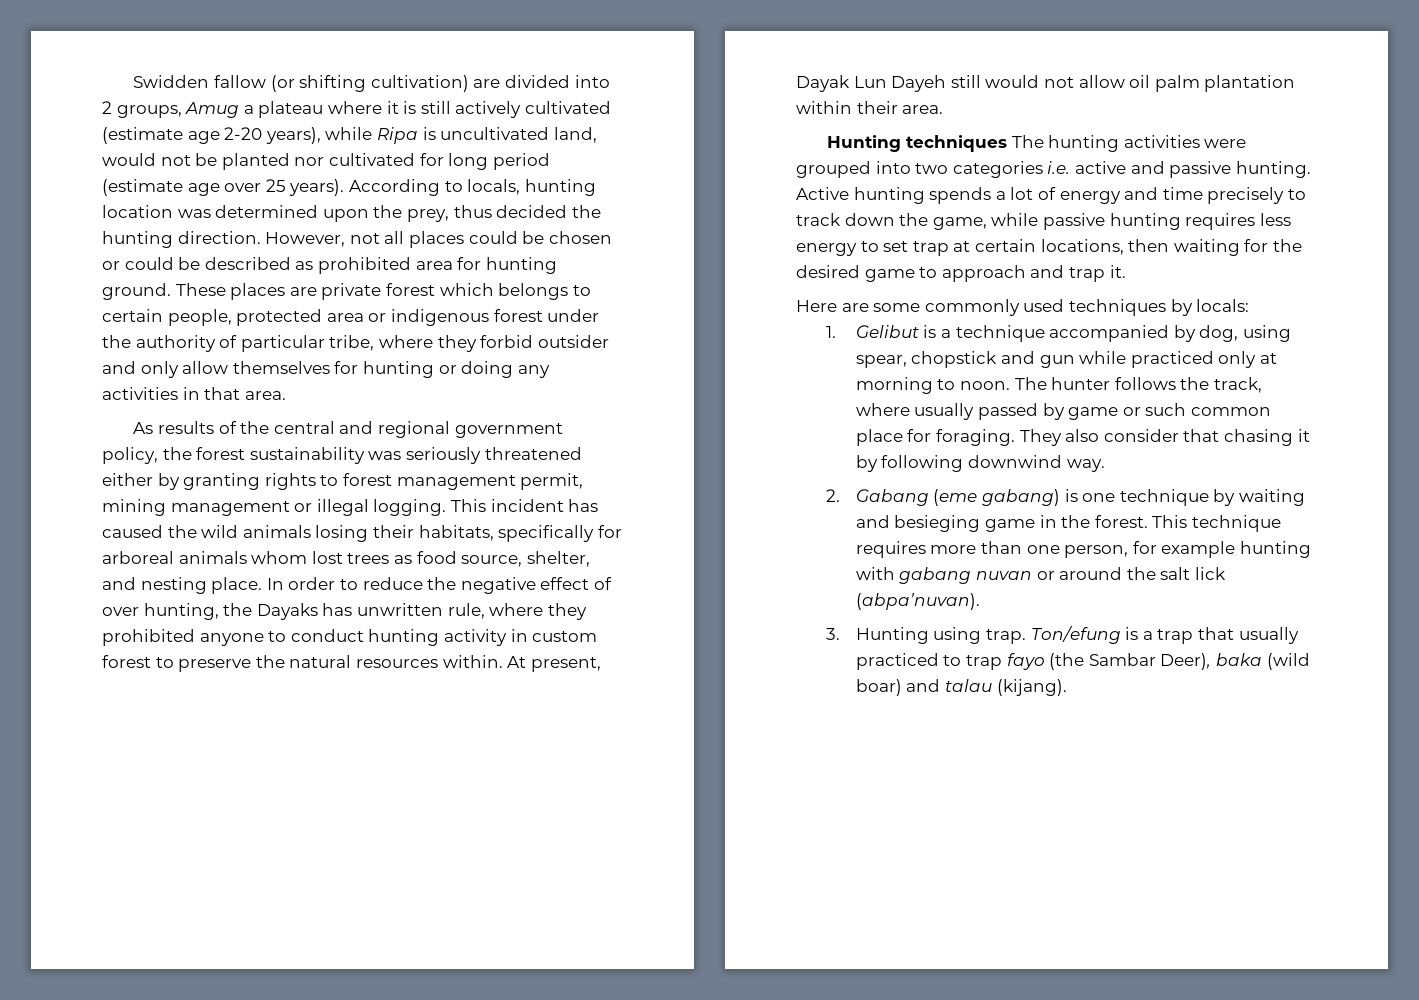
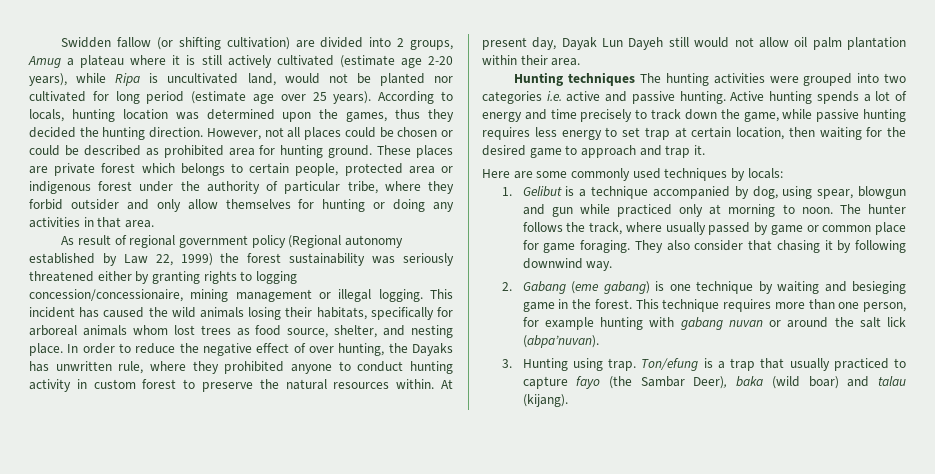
- According to locals, hunting location was determined upon the prey, thus decided the hunting direction.
+ According to locals, hunting location was determined upon the games, thus they decided the hunting direction.
- As results of the central and regional government policy, the forest sustainability was seriously threatened either by granting rights to forest management permit, mining management or illegal logging.
+ As result of regional government policy (Regional autonomy established by Law 22, 1999) the forest sustainability was seriously threatened either by granting rights to logging concession/concessionaire, mining management or illegal logging.
- At present, Dayak Lun Dayeh still would not allow oil palm plantation within their area.
+ At present day, Dayak Lun Dayeh still would not allow oil palm plantation within their area.
- Active hunting spends a lot of energy and time precisely to track down the game, while passive hunting requires less energy to set trap at certain locations, then waiting for the desired game to approach and trap it.
+ Active hunting spends a lot of energy and time precisely to track down the game, while passive hunting requires less energy to set trap at certain location, then waiting for the desired game to approach and trap it.
- 1. Gelibut is a technique accompanied by dog, using spear, chopstick and gun while practiced only at morning to noon.
+ 1. Gelibut is a technique accompanied by dog, using spear, blowgun and gun while practiced only at morning to noon.
- The hunter follows the track, where usually passed by game or such common place for foraging.
+ The hunter follows the track, where usually passed by game or common place for game foraging.
- Ton/efung is a trap that usually practiced to trap fayo (the Sambar Deer), baka (wild boar) and talau (kijang).
+ Ton/efung is a trap that usually practiced to capture fayo (the Sambar Deer), baka (wild boar) and talau (kijang).

